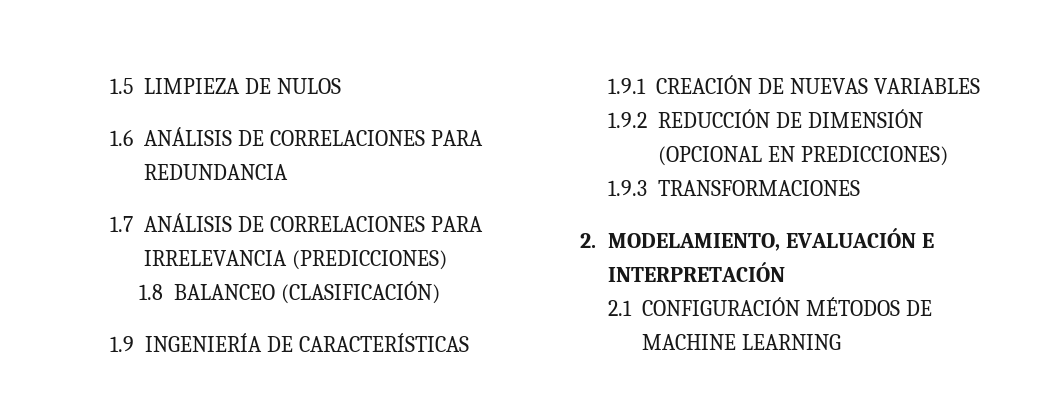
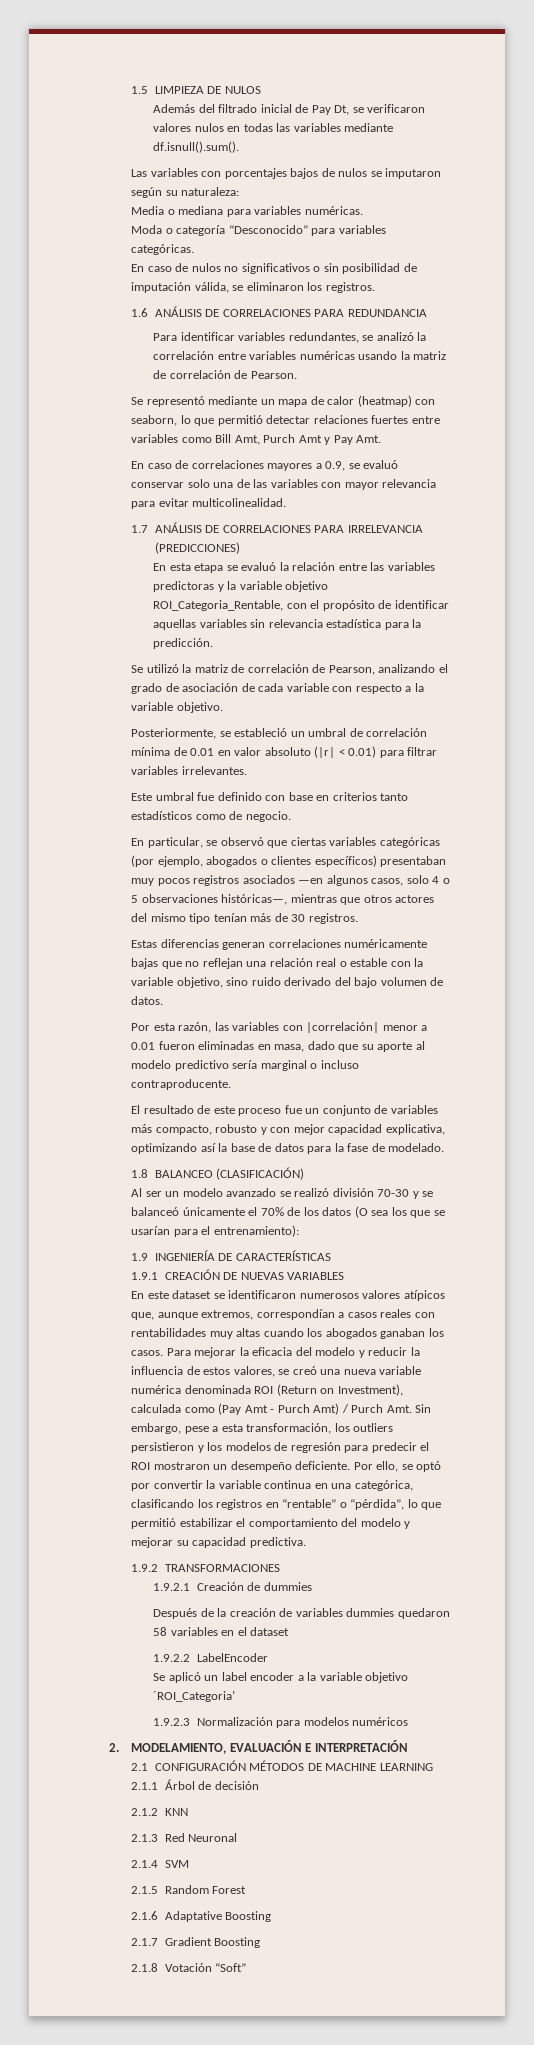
+ Además del filtrado inicial de Pay Dt, se verificaron valores nulos en todas las variables mediante df.isnull().sum().
+ Las variables con porcentajes bajos de nulos se imputaron según su naturaleza:
+ Media o mediana para variables numéricas.
+ Moda o categoría “Desconocido” para variables categóricas.
+ En caso de nulos no significativos o sin posibilidad de imputación válida, se eliminaron los registros.
+ Para identificar variables redundantes, se analizó la correlación entre variables numéricas usando la matriz de correlación de Pearson.
+ Se representó mediante un mapa de calor (heatmap) con seaborn, lo que permitió detectar relaciones fuertes entre variables como Bill Amt, Purch Amt y Pay Amt.
+ En caso de correlaciones mayores a 0.9, se evaluó conservar solo una de las variables con mayor relevancia para evitar multicolinealidad.
+ En esta etapa se evaluó la relación entre las variables predictoras y la variable objetivo ROI_Categoria_Rentable, con el propósito de identificar aquellas variables sin relevancia estadística para la predicción.
+ Se utilizó la matriz de correlación de Pearson, analizando el grado de asociación de cada variable con respecto a la variable objetivo.
+ Posteriormente, se estableció un umbral de correlación mínima de 0.01 en valor absoluto (|r| < 0.01) para filtrar variables irrelevantes.
+ Este umbral fue definido con base en criterios tanto estadísticos como de negocio.
+ En particular, se observó que ciertas variables categóricas (por ejemplo, abogados o clientes específicos) presentaban muy pocos registros asociados —en algunos casos, solo 4 o 5 observaciones históricas—, mientras que otros actores del mismo tipo tenían más de 30 registros.
+ Estas diferencias generan correlaciones numéricamente bajas que no reflejan una relación real o estable con la variable objetivo, sino ruido derivado del bajo volumen de datos.
+ Por esta razón, las variables con |correlación| menor a 0.01 fueron eliminadas en masa, dado que su aporte al modelo predictivo sería marginal o incluso contraproducente.
+ El resultado de este proceso fue un conjunto de variables más compacto, robusto y con mejor capacidad explicativa, optimizando así la base de datos para la fase de modelado.
  1.8 BALANCEO (CLASIFICACIÓN)
+ Al ser un modelo avanzado se realizó división 70-30 y se balanceó únicamente el 70% de los datos (O sea los que se usarían para el entrenamiento):
- 1.9.2 REDUCCIÓN DE DIMENSIÓN (OPCIONAL EN PREDICCIONES)
- 1.9.3 TRANSFORMACIONES
+ En este dataset se identificaron numerosos valores atípicos que, aunque extremos, correspondían a casos reales con rentabilidades muy altas cuando los abogados ganaban los casos. Para mejorar la eficacia del modelo y reducir la influencia de estos valores, se creó una nueva variable numérica denominada ROI (Return on Investment), calculada como (Pay Amt - Purch Amt) / Purch Amt. Sin embargo, pese a esta transformación, los outliers persistieron y los modelos de regresión para predecir el ROI mostraron un desempeño deficiente. Por ello, se optó por convertir la variable continua en una categórica, clasificando los registros en “rentable” o “pérdida”, lo que permitió estabilizar el comportamiento del modelo y mejorar su capacidad predictiva.
+ 1.9.2 TRANSFORMACIONES
+ 1.9.2.1 Creación de dummies
+ Después de la creación de variables dummies quedaron 58 variables en el dataset
+ 1.9.2.2 LabelEncoder
+ Se aplicó un label encoder a la variable objetivo ´ROI_Categoria’
+ 1.9.2.3 Normalización para modelos numéricos
+ 2.1.1 Árbol de decisión
+ 2.1.2 KNN
+ 2.1.3 Red Neuronal
+ 2.1.4 SVM
+ 2.1.5 Random Forest
+ 2.1.6 Adaptative Boosting
+ 2.1.7 Gradient Boosting
+ 2.1.8 Votación “Soft”

